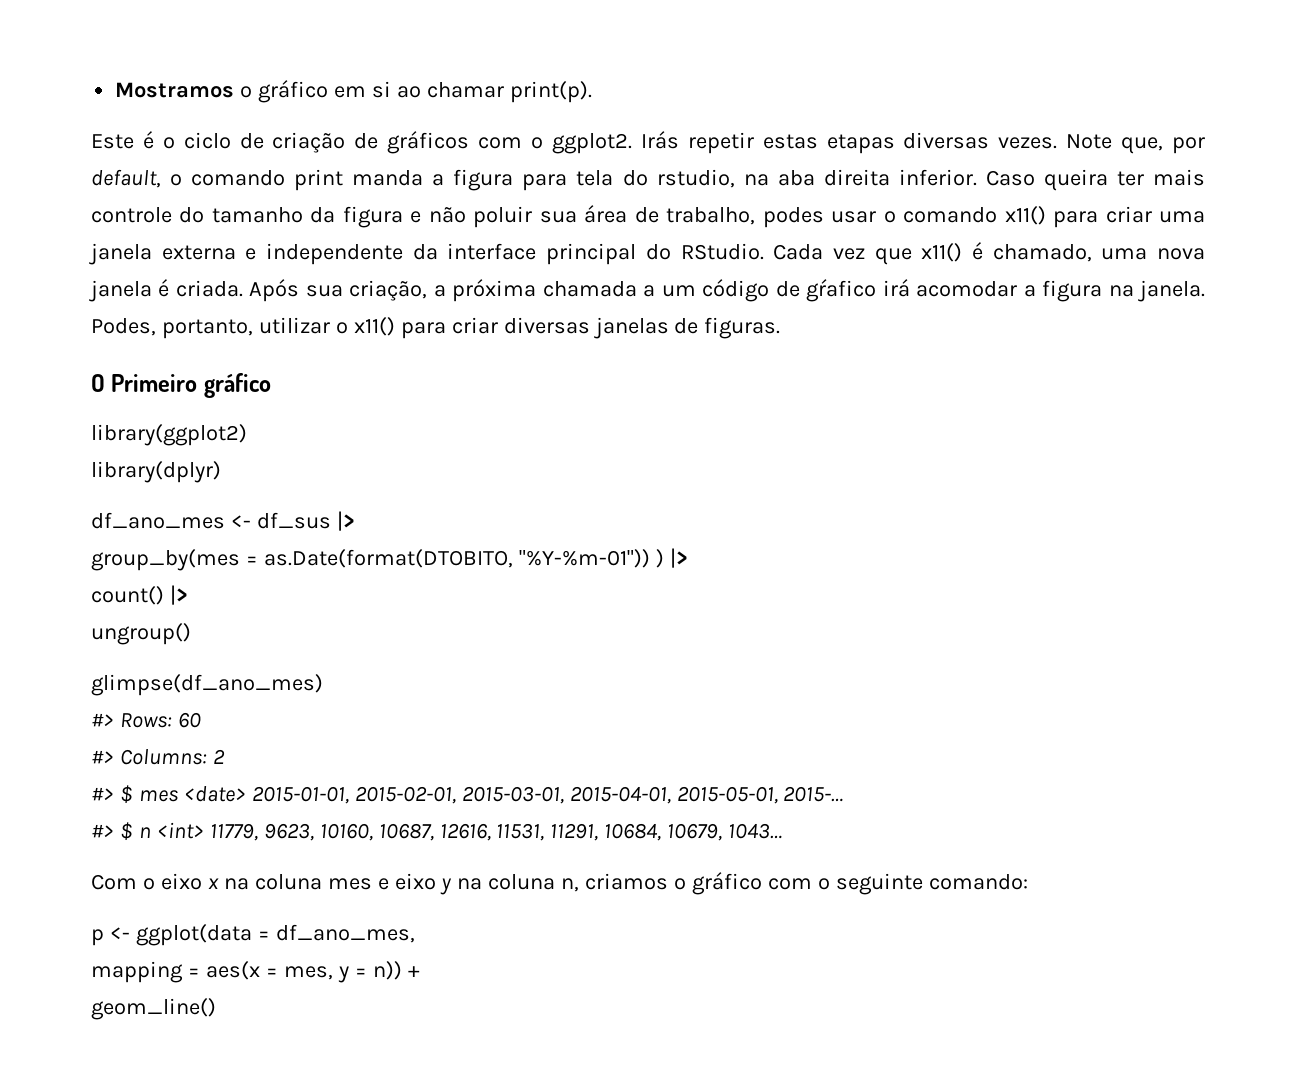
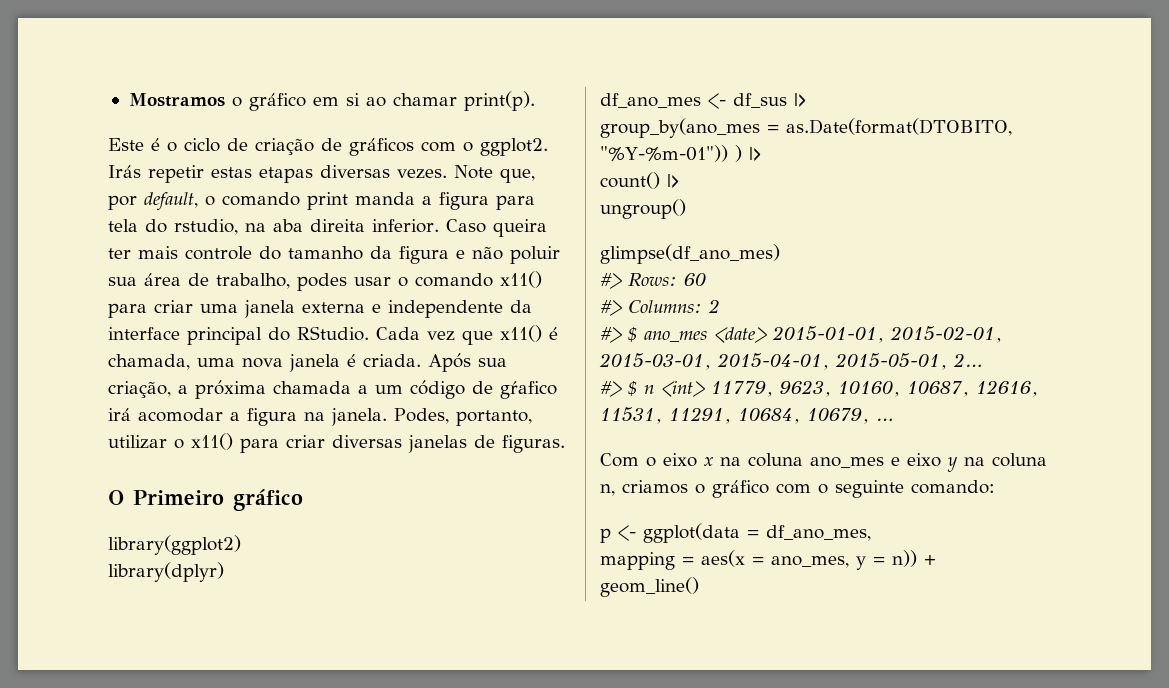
- Cada vez que x11() é chamado, uma nova janela é criada.
+ Cada vez que x11() é chamada, uma nova janela é criada.
- group_by(mes = as.Date(format(DTOBITO, "%Y-%m-01")) ) |>
+ group_by(ano_mes = as.Date(format(DTOBITO, "%Y-%m-01")) ) |>
- #> $ mes <date> 2015-01-01, 2015-02-01, 2015-03-01, 2015-04-01, 2015-05-01, 2015-…
+ #> $ ano_mes <date> 2015-01-01, 2015-02-01, 2015-03-01, 2015-04-01, 2015-05-01, 2…
- #> $ n <int> 11779, 9623, 10160, 10687, 12616, 11531, 11291, 10684, 10679, 1043…
+ #> $ n <int> 11779, 9623, 10160, 10687, 12616, 11531, 11291, 10684, 10679, …
- Com o eixo x na coluna mes e eixo y na coluna n, criamos o gráfico com o seguinte comando:
+ Com o eixo x na coluna ano_mes e eixo y na coluna n, criamos o gráfico com o seguinte comando:
- mapping = aes(x = mes, y = n)) +
+ mapping = aes(x = ano_mes, y = n)) +

